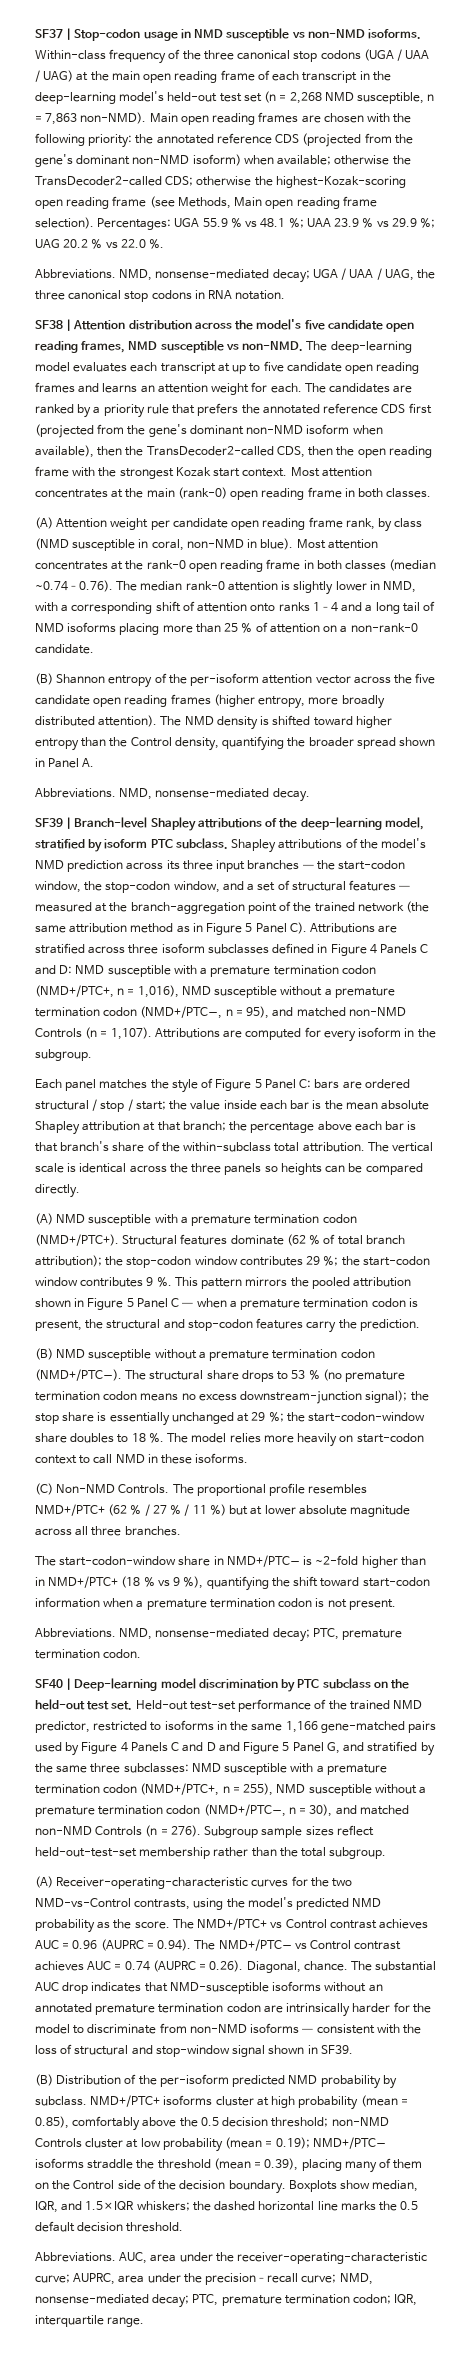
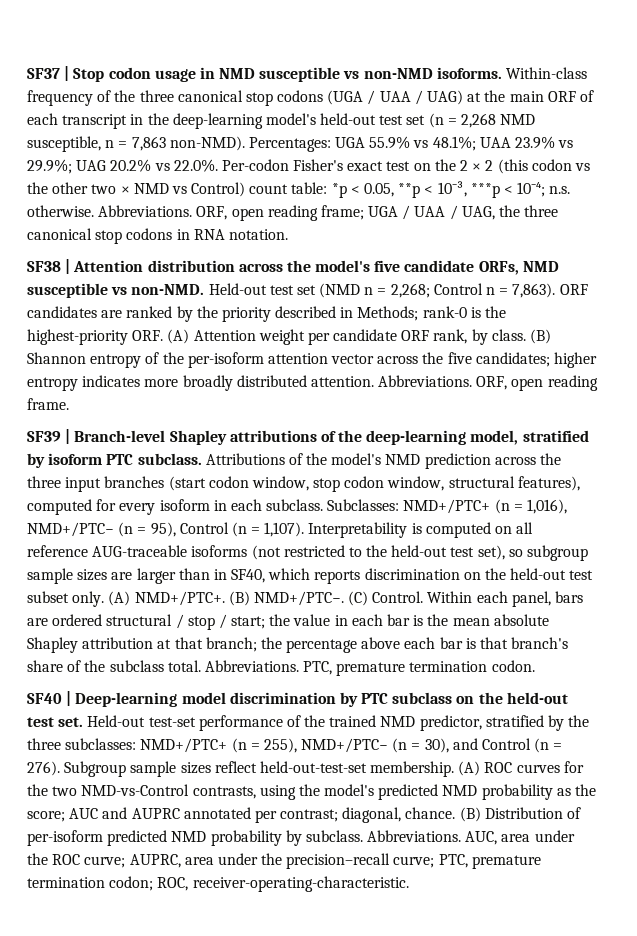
- SF37 | Stop-codon usage in NMD susceptible vs non-NMD isoforms.
+ SF37 | Stop codon usage in NMD susceptible vs non-NMD isoforms.
- Within-class frequency of the three canonical stop codons (UGA / UAA / UAG) at the main open reading frame of each transcript in the deep-learning model's held-out test set (n = 2,268 NMD susceptible, n = 7,863 non-NMD).
+ Within-class frequency of the three canonical stop codons (UGA / UAA / UAG) at the main ORF of each transcript in the deep-learning model's held-out test set (n = 2,268 NMD susceptible, n = 7,863 non-NMD).
- Main open reading frames are chosen with the following priority: the annotated reference CDS (projected from the gene's dominant non-NMD isoform) when available; otherwise the TransDecoder2-called CDS; otherwise the highest-Kozak-scoring open reading frame (see Methods, Main open reading frame selection). Percentages: UGA 55.9 % vs 48.1 %; UAA 23.9 % vs 29.9 %; UAG 20.2 % vs 22.0 %.
- Abbreviations. NMD, nonsense-mediated decay; UGA / UAA / UAG, the three canonical stop codons in RNA notation.
+ Percentages: UGA 55.9% vs 48.1%; UAA 23.9% vs 29.9%; UAG 20.2% vs 22.0%. Per-codon Fisher's exact test on the 2 × 2 (this codon vs the other two × NMD vs Control) count table: *p < 0.05, **p < 10⁻³, ***p < 10⁻⁴; n.s. otherwise. Abbreviations. ORF, open reading frame; UGA / UAA / UAG, the three canonical stop codons in RNA notation.
- SF38 | Attention distribution across the model's five candidate open reading frames, NMD susceptible vs non-NMD.
+ SF38 | Attention distribution across the model's five candidate ORFs, NMD susceptible vs non-NMD.
- The deep-learning model evaluates each transcript at up to five candidate open reading frames and learns an attention weight for each. The candidates are ranked by a priority rule that prefers the annotated reference CDS first (projected from the gene's dominant non-NMD isoform when available), then the TransDecoder2-called CDS, then the open reading frame with the strongest Kozak start context. Most attention concentrates at the main (rank-0) open reading frame in both classes.
- (A) Attention weight per candidate open reading frame rank, by class (NMD susceptible in coral, non-NMD in blue). Most attention concentrates at the rank-0 open reading frame in both classes (median ~0.74–0.76). The median rank-0 attention is slightly lower in NMD, with a corresponding shift of attention onto ranks 1–4 and a long tail of NMD isoforms placing more than 25 % of attention on a non-rank-0 candidate.
- (B) Shannon entropy of the per-isoform attention vector across the five candidate open reading frames (higher entropy, more broadly distributed attention). The NMD density is shifted toward higher entropy than the Control density, quantifying the broader spread shown in Panel A.
- Abbreviations. NMD, nonsense-mediated decay.
+ Held-out test set (NMD n = 2,268; Control n = 7,863). ORF candidates are ranked by the priority described in Methods; rank-0 is the highest-priority ORF. (A) Attention weight per candidate ORF rank, by class. (B) Shannon entropy of the per-isoform attention vector across the five candidates; higher entropy indicates more broadly distributed attention. Abbreviations. ORF, open reading frame.
- Shapley attributions of the model's NMD prediction across its three input branches — the start-codon window, the stop-codon window, and a set of structural features — measured at the branch-aggregation point of the trained network (the same attribution method as in Figure 5 Panel C). Attributions are stratified across three isoform subclasses defined in Figure 4 Panels C and D: NMD susceptible with a premature termination codon (NMD+/PTC+, n = 1,016), NMD susceptible without a premature termination codon (NMD+/PTC−, n = 95), and matched non-NMD Controls (n = 1,107). Attributions are computed for every isoform in the subgroup.
- Each panel matches the style of Figure 5 Panel C: bars are ordered structural / stop / start; the value inside each bar is the mean absolute Shapley attribution at that branch; the percentage above each bar is that branch's share of the within-subclass total attribution. The vertical scale is identical across the three panels so heights can be compared directly.
- (A) NMD susceptible with a premature termination codon (NMD+/PTC+). Structural features dominate (62 % of total branch attribution); the stop-codon window contributes 29 %; the start-codon window contributes 9 %. This pattern mirrors the pooled attribution shown in Figure 5 Panel C — when a premature termination codon is present, the structural and stop-codon features carry the prediction.
- (B) NMD susceptible without a premature termination codon (NMD+/PTC−). The structural share drops to 53 % (no premature termination codon means no excess downstream-junction signal); the stop share is essentially unchanged at 29 %; the start-codon-window share doubles to 18 %. The model relies more heavily on start-codon context to call NMD in these isoforms.
- (C) Non-NMD Controls. The proportional profile resembles NMD+/PTC+ (62 % / 27 % / 11 %) but at lower absolute magnitude across all three branches.
- The start-codon-window share in NMD+/PTC− is ~2-fold higher than in NMD+/PTC+ (18 % vs 9 %), quantifying the shift toward start-codon information when a premature termination codon is not present.
- Abbreviations. NMD, nonsense-mediated decay; PTC, premature termination codon.
+ Attributions of the model's NMD prediction across the three input branches (start codon window, stop codon window, structural features), computed for every isoform in each subclass. Subclasses: NMD+/PTC+ (n = 1,016), NMD+/PTC− (n = 95), Control (n = 1,107). Interpretability is computed on all reference AUG-traceable isoforms (not restricted to the held-out test set), so subgroup sample sizes are larger than in SF40, which reports discrimination on the held-out test subset only. (A) NMD+/PTC+. (B) NMD+/PTC−. (C) Control. Within each panel, bars are ordered structural / stop / start; the value in each bar is the mean absolute Shapley attribution at that branch; the percentage above each bar is that branch's share of the subclass total. Abbreviations. PTC, premature termination codon.
- Held-out test-set performance of the trained NMD predictor, restricted to isoforms in the same 1,166 gene-matched pairs used by Figure 4 Panels C and D and Figure 5 Panel G, and stratified by the same three subclasses: NMD susceptible with a premature termination codon (NMD+/PTC+, n = 255), NMD susceptible without a premature termination codon (NMD+/PTC−, n = 30), and matched non-NMD Controls (n = 276).
+ Held-out test-set performance of the trained NMD predictor, stratified by the three subclasses: NMD+/PTC+ (n = 255), NMD+/PTC− (n = 30), and Control (n = 276).
- Subgroup sample sizes reflect held-out-test-set membership rather than the total subgroup.
- (A) Receiver-operating-characteristic curves for the two NMD-vs-Control contrasts, using the model's predicted NMD probability as the score. The NMD+/PTC+ vs Control contrast achieves AUC = 0.96 (AUPRC = 0.94). The NMD+/PTC− vs Control contrast achieves AUC = 0.74 (AUPRC = 0.26). Diagonal, chance. The substantial AUC drop indicates that NMD-susceptible isoforms without an annotated premature termination codon are intrinsically harder for the model to discriminate from non-NMD isoforms — consistent with the loss of structural and stop-window signal shown in SF39.
- (B) Distribution of the per-isoform predicted NMD probability by subclass. NMD+/PTC+ isoforms cluster at high probability (mean = 0.85), comfortably above the 0.5 decision threshold; non-NMD Controls cluster at low probability (mean = 0.19); NMD+/PTC− isoforms straddle the threshold (mean = 0.39), placing many of them on the Control side of the decision boundary. Boxplots show median, IQR, and 1.5×IQR whiskers; the dashed horizontal line marks the 0.5 default decision threshold.
- Abbreviations.
+ Subgroup sample sizes reflect held-out-test-set membership. (A) ROC curves for the two NMD-vs-Control contrasts, using the model's predicted NMD probability as the score; AUC and AUPRC annotated per contrast; diagonal, chance. (B) Distribution of per-isoform predicted NMD probability by subclass. Abbreviations.
- AUC, area under the receiver-operating-characteristic curve; AUPRC, area under the precision–recall curve; NMD, nonsense-mediated decay; PTC, premature termination codon; IQR, interquartile range.
+ AUC, area under the ROC curve; AUPRC, area under the precision–recall curve; PTC, premature termination codon; ROC, receiver-operating-characteristic.

